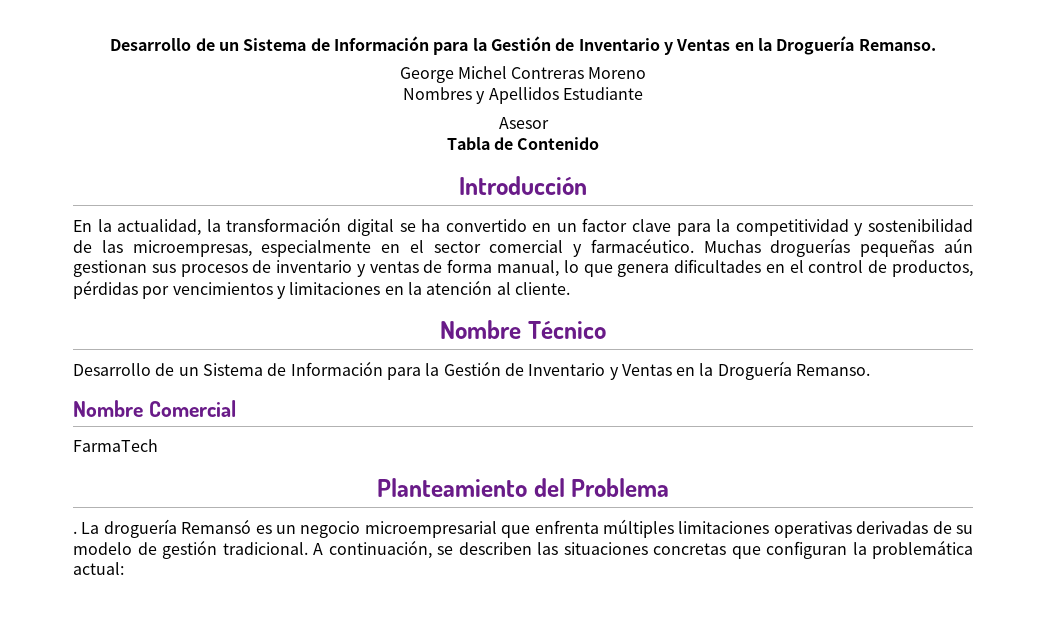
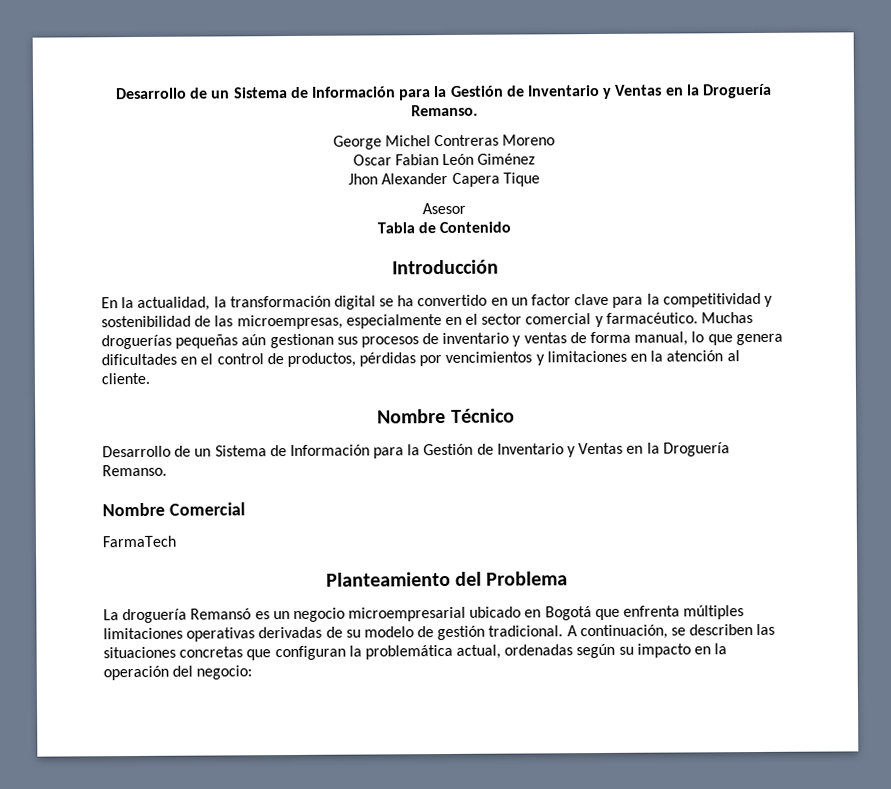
- Nombres y Apellidos Estudiante
+ Oscar Fabian León Giménez
+ Jhon Alexander Capera Tique
- . La droguería Remansó es un negocio microempresarial que enfrenta múltiples limitaciones operativas derivadas de su modelo de gestión tradicional.
+ La droguería Remansó es un negocio microempresarial ubicado en Bogotá que enfrenta múltiples limitaciones operativas derivadas de su modelo de gestión tradicional.
- A continuación, se describen las situaciones concretas que configuran la problemática actual:
+ A continuación, se describen las situaciones concretas que configuran la problemática actual, ordenadas según su impacto en la operación del negocio:

